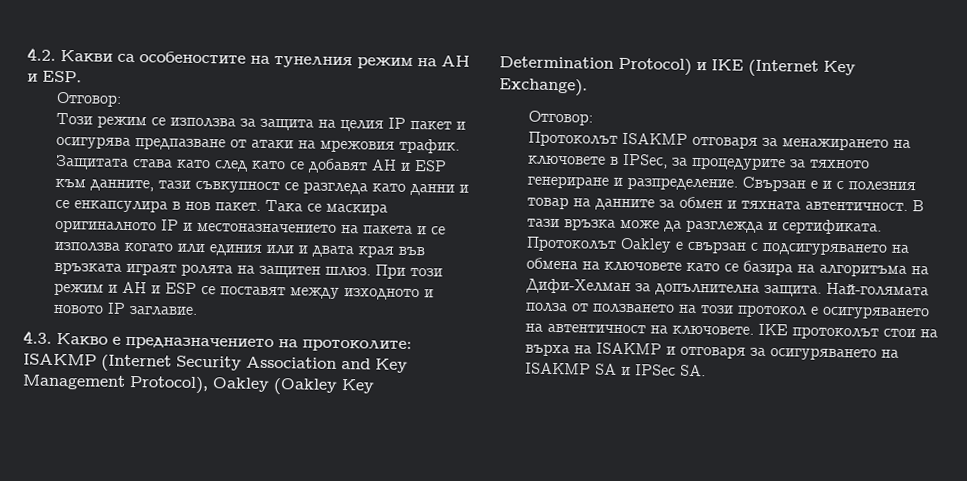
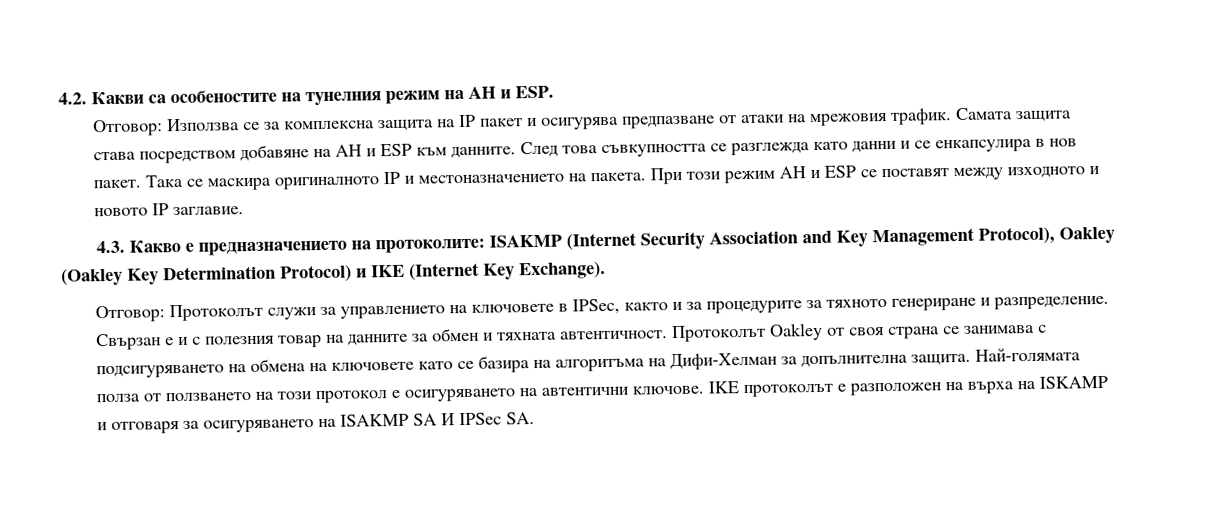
  4.2. Какви са особеностите на тунелния режим на AH и ESP.
- Отговор:
- Този режим се използва за защита на целия IP пакет и осигурява предпазване от атаки на мрежовия трафик.
+ Отговор: Използва се за комплексна защита на IP пакет и осигурява предпазване от атаки на мрежовия трафик.
- Защитата става като след като се добавят AH и ESP към данните, тази съвкупност се разгледа като данни и се енкапсулира в нов пакет.
+ Самата защита става посредством добавяне на AH и ESP към данните. След това съвкупността се разглежда като данни и се енкапсулира в нов пакет.
- Така се маскира оригиналното IP и местоназначението на пакета и се използва когато или единия или и двата края във връзката играят ролята на защитен шлюз.
+ Така се маскира оригиналното IP и местоназначението на пакета.
- При този режим и AH и ESP се поставят между изходното и новото IP заглавие.
+ При този режим AH и ESP се поставят между изходното и новото IP заглавие.
  4.3. Какво е предназначението на протоколите: ISAKMP (Internet Security Association and Key Management Protocol), Oakley (Oakley Key Determination Protocol) и IKE (Internet Key Exchange).
- Отговор:
- Протоколът ISAKMP отговаря за менажирането на ключовете в IPSec, за процедурите за тяхното генериране и разпределение.
+ Отговор: Протоколът служи за управлението на ключовете в IPSec, както и за процедурите за тяхното генериране и разпределение.
- В тази връзка може да разглежда и сертификата. Протоколът Oakley е свързан с подсигуряването на обмена на ключовете като се базира на алгоритъма на Дифи-Хелман за допълнителна защита.
+ Протоколът Oakley от своя страна се занимава с подсигуряването на обмена на ключовете като се базира на алгоритъма на Дифи-Хелман за допълнителна защита.
- Най-голямата полза от ползването на този протокол е осигуряването на автентичност на ключовете. IKE протоколът стои на върха на ISAKMP и отговаря за осигуряването на ISAKMP SA и IPSec SA.
+ Най-голямата полза от ползването на този протокол е осигуряването на автентични ключове. IKE протоколът е разположен на върха на ISKAMP и отговаря за осигуряването на ISAKMP SA И IPSec SA.

